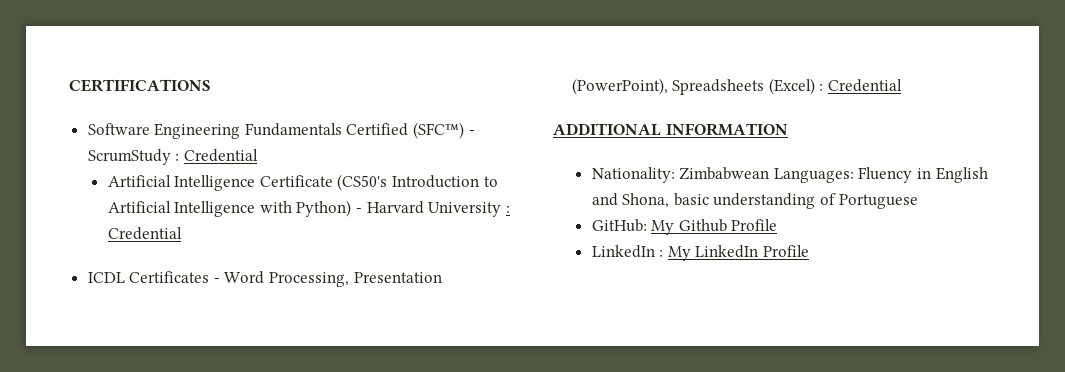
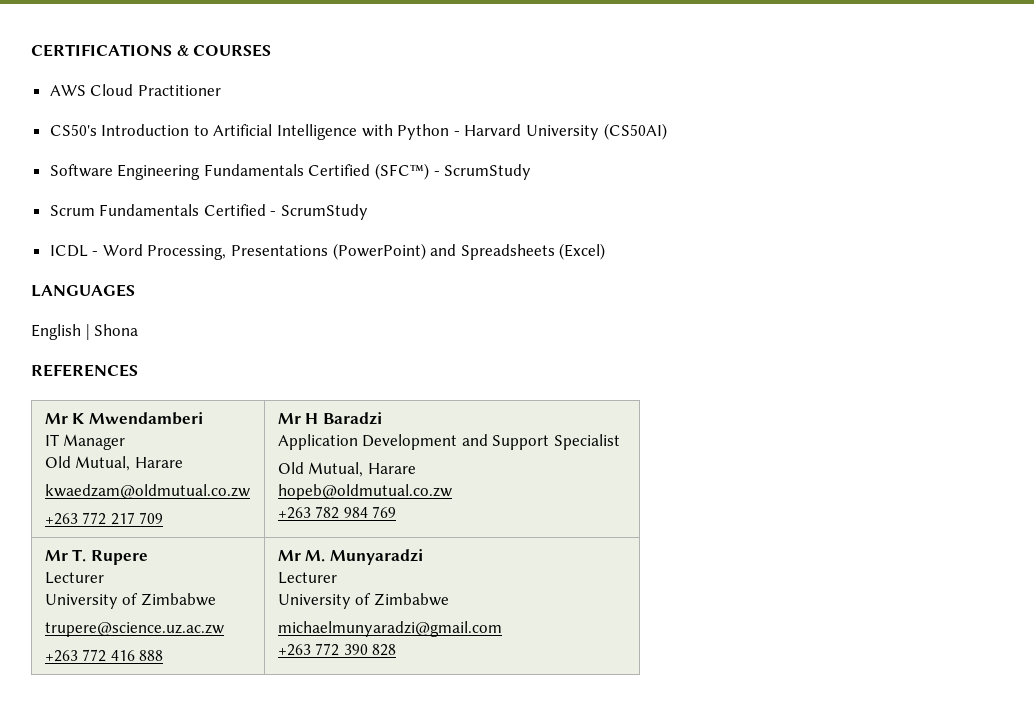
- CERTIFICATIONS
+ CERTIFICATIONS & COURSES
+ AWS Cloud Practitioner
+ CS50's Introduction to Artificial Intelligence with Python - Harvard University (CS50AI)
- Software Engineering Fundamentals Certified (SFC™) - ScrumStudy : Credential
- Artificial Intelligence Certificate (CS50's Introduction to Artificial Intelligence with Python) - Harvard University : Credential
+ Software Engineering Fundamentals Certified (SFC™) - ScrumStudy
+ Scrum Fundamentals Certified - ScrumStudy
- ICDL Certificates - Word Processing, Presentation (PowerPoint), Spreadsheets (Excel) : Credential
- ADDITIONAL INFORMATION
- Nationality: Zimbabwean Languages: Fluency in English and Shona, basic understanding of Portuguese
- GitHub: My Github Profile
- LinkedIn : My LinkedIn Profile
+ ICDL - Word Processing, Presentations (PowerPoint) and Spreadsheets (Excel)
+ LANGUAGES
+ English | Shona
+ REFERENCES
+ Mr K Mwendamberi
+ IT Manager
+ Old Mutual, Harare
+ kwaedzam@oldmutual.co.zw
+ +263 772 217 709 | Mr H Baradzi
+ Application Development and Support Specialist
+ Old Mutual, Harare
+ hopeb@oldmutual.co.zw
+ +263 782 984 769
+ Mr T. Rupere
+ Lecturer
+ University of Zimbabwe
+ trupere@science.uz.ac.zw
+ +263 772 416 888 | Mr M. Munyaradzi
+ Lecturer
+ University of Zimbabwe
+ michaelmunyaradzi@gmail.com
+ +263 772 390 828

